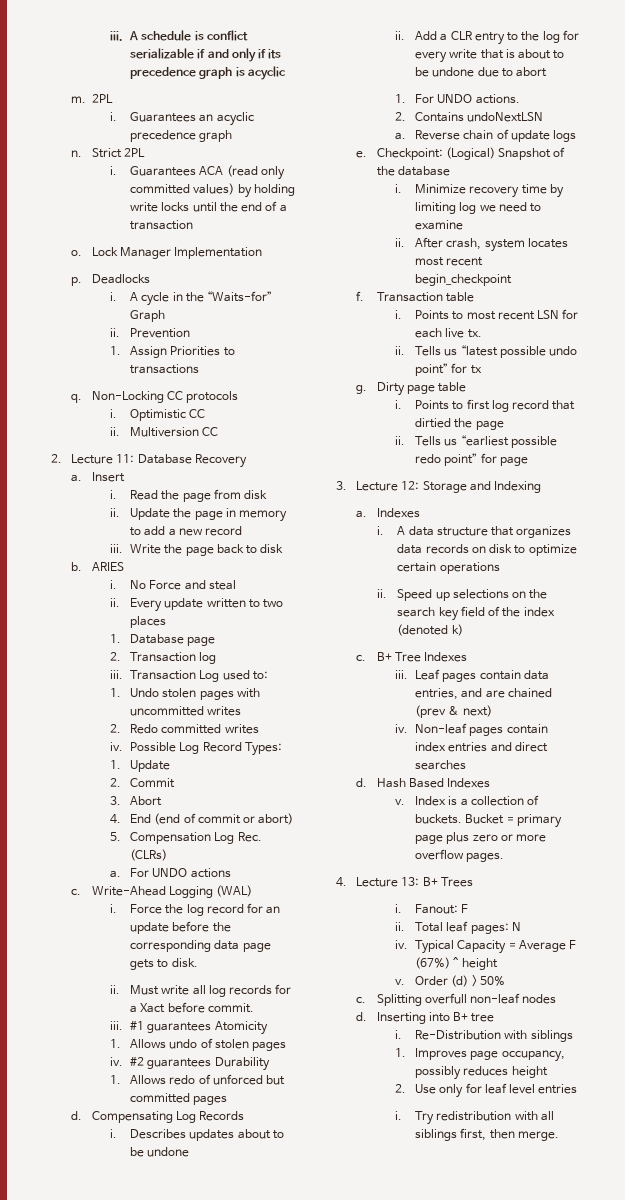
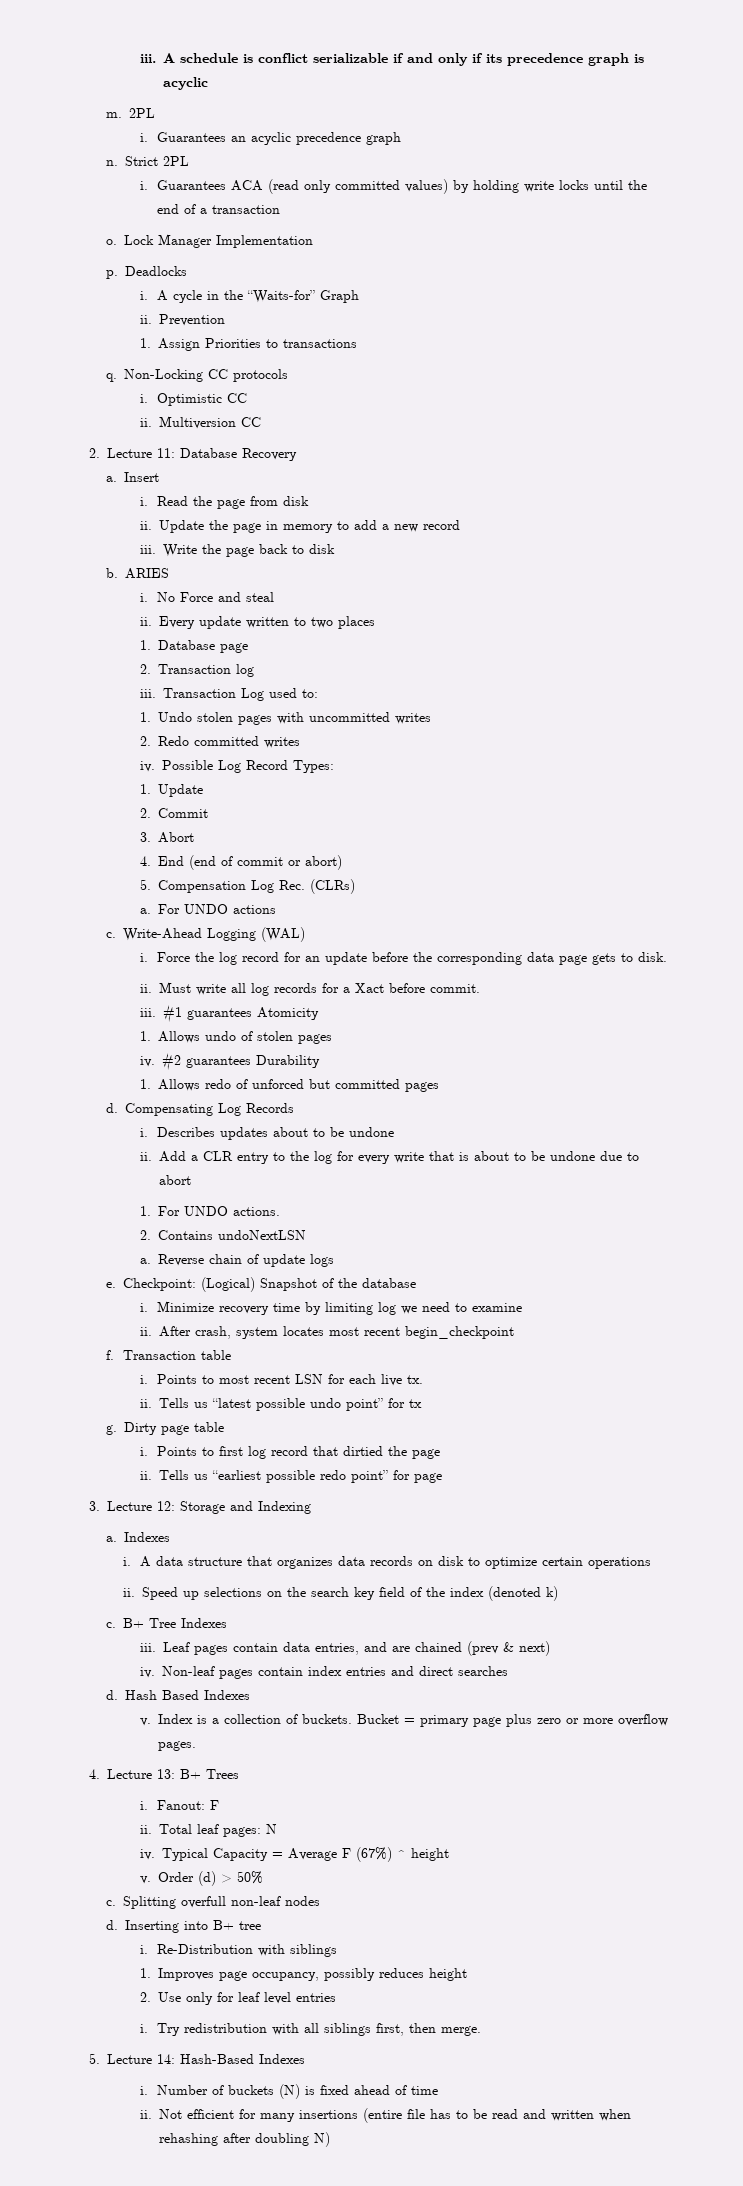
+ 5. Lecture 14: Hash-Based Indexes
+ i. Number of buckets (N) is fixed ahead of time
+ ii. Not efficient for many insertions (entire file has to be read and written when rehashing after doubling N)

